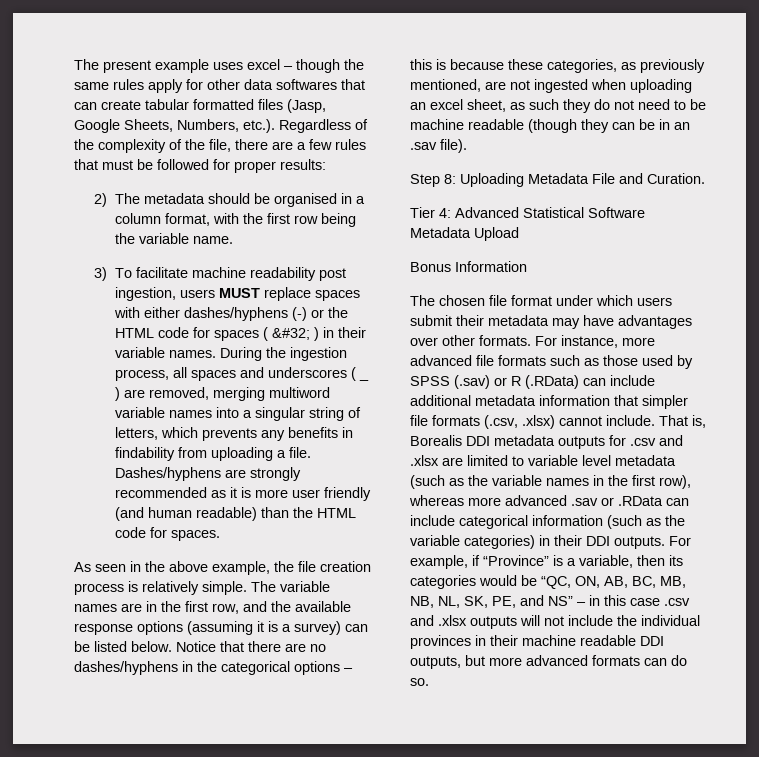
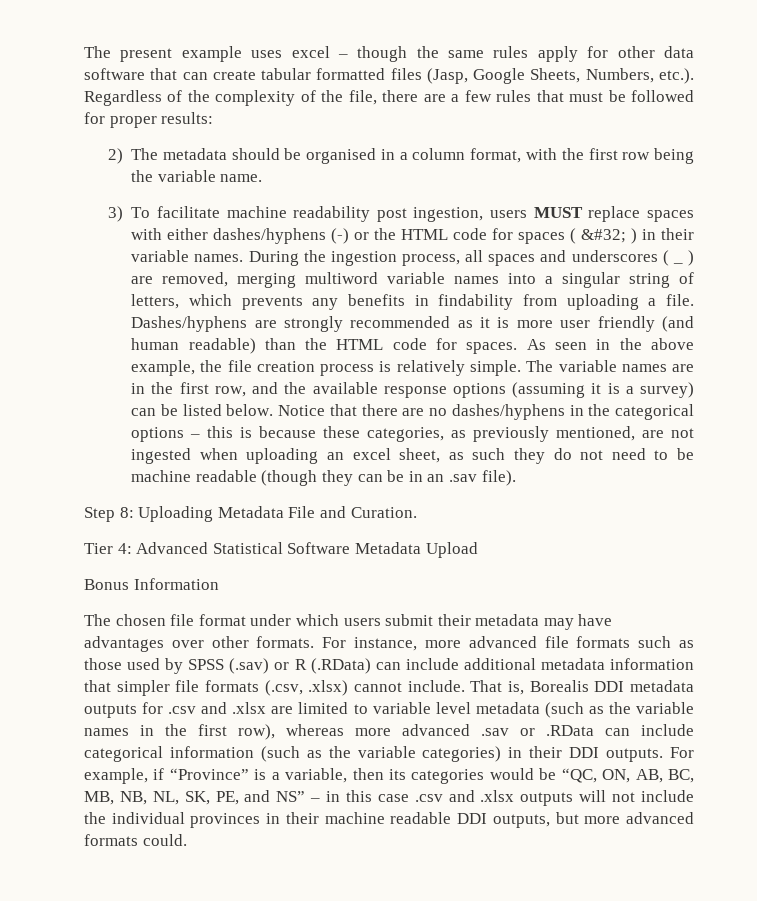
- The present example uses excel – though the same rules apply for other data softwares that can create tabular formatted files (Jasp, Google Sheets, Numbers, etc.). Regardless of the complexity of the file, there are a few rules that must be followed for proper results:
+ The present example uses excel – though the same rules apply for other data software that can create tabular formatted files (Jasp, Google Sheets, Numbers, etc.). Regardless of the complexity of the file, there are a few rules that must be followed for proper results:
- Dashes/hyphens are strongly recommended as it is more user friendly (and human readable) than the HTML code for spaces.
- As seen in the above example, the file creation process is relatively simple.
+ Dashes/hyphens are strongly recommended as it is more user friendly (and human readable) than the HTML code for spaces. As seen in the above example, the file creation process is relatively simple.
- For example, if “Province” is a variable, then its categories would be “QC, ON, AB, BC, MB, NB, NL, SK, PE, and NS” – in this case .csv and .xlsx outputs will not include the individual provinces in their machine readable DDI outputs, but more advanced formats can do so.
+ For example, if “Province” is a variable, then its categories would be “QC, ON, AB, BC, MB, NB, NL, SK, PE, and NS” – in this case .csv and .xlsx outputs will not include the individual provinces in their machine readable DDI outputs, but more advanced formats could.

